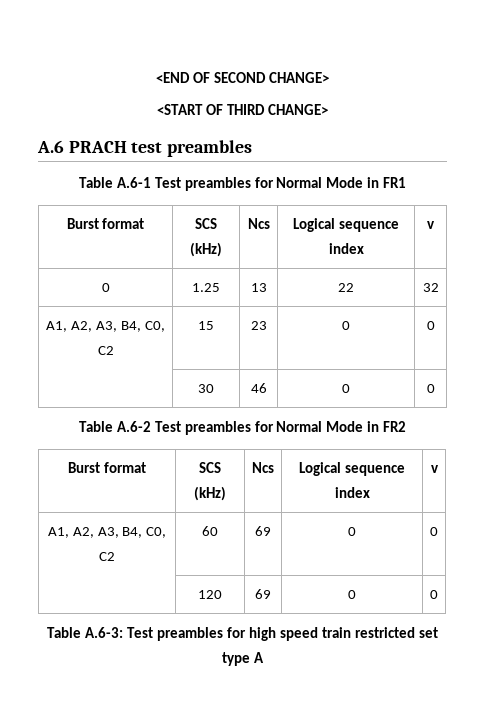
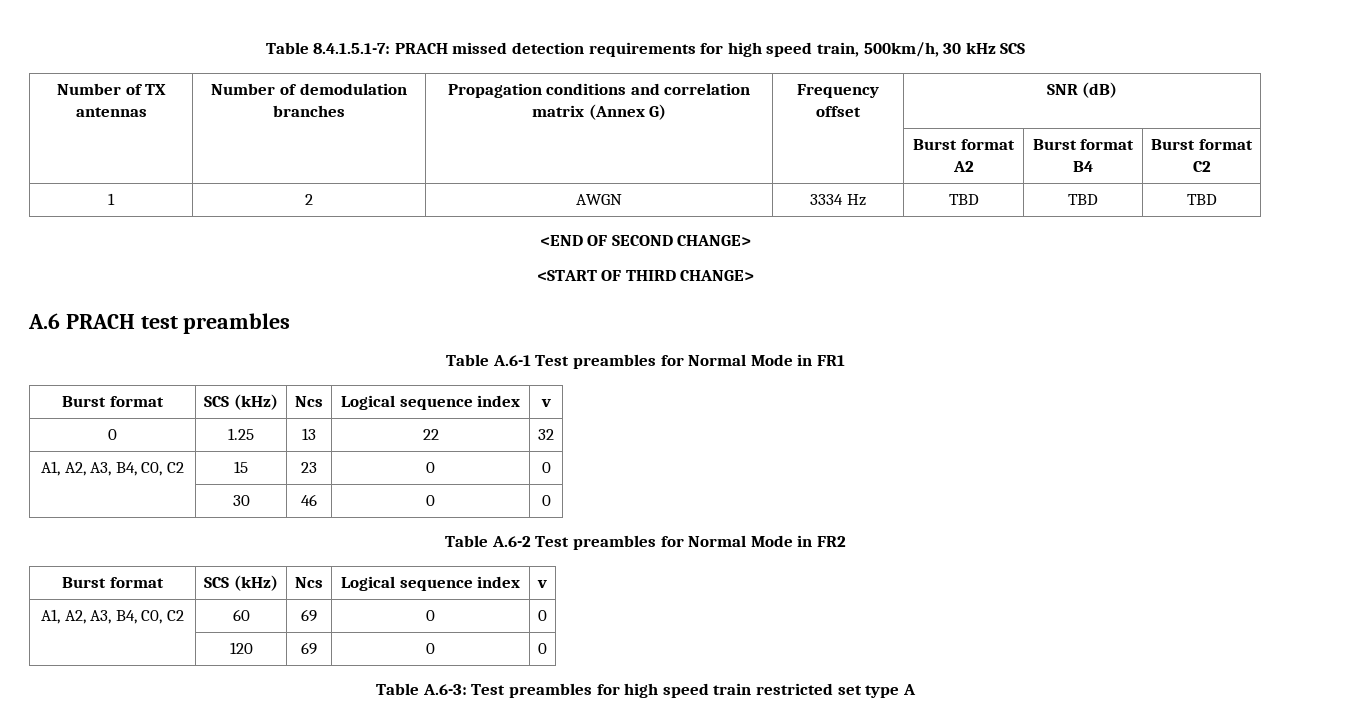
+ Table 8.4.1.5.1-7: PRACH missed detection requirements for high speed train, 500km/h, 30 kHz SCS
+ Number of TX antennas | Number of demodulation branches | Propagation conditions and correlation matrix (Annex G) | Frequency offset | SNR (dB)
+ | | | | Burst format A2 | Burst format B4 | Burst format C2
+ 1 | 2 | AWGN | 3334 Hz | TBD | TBD | TBD

